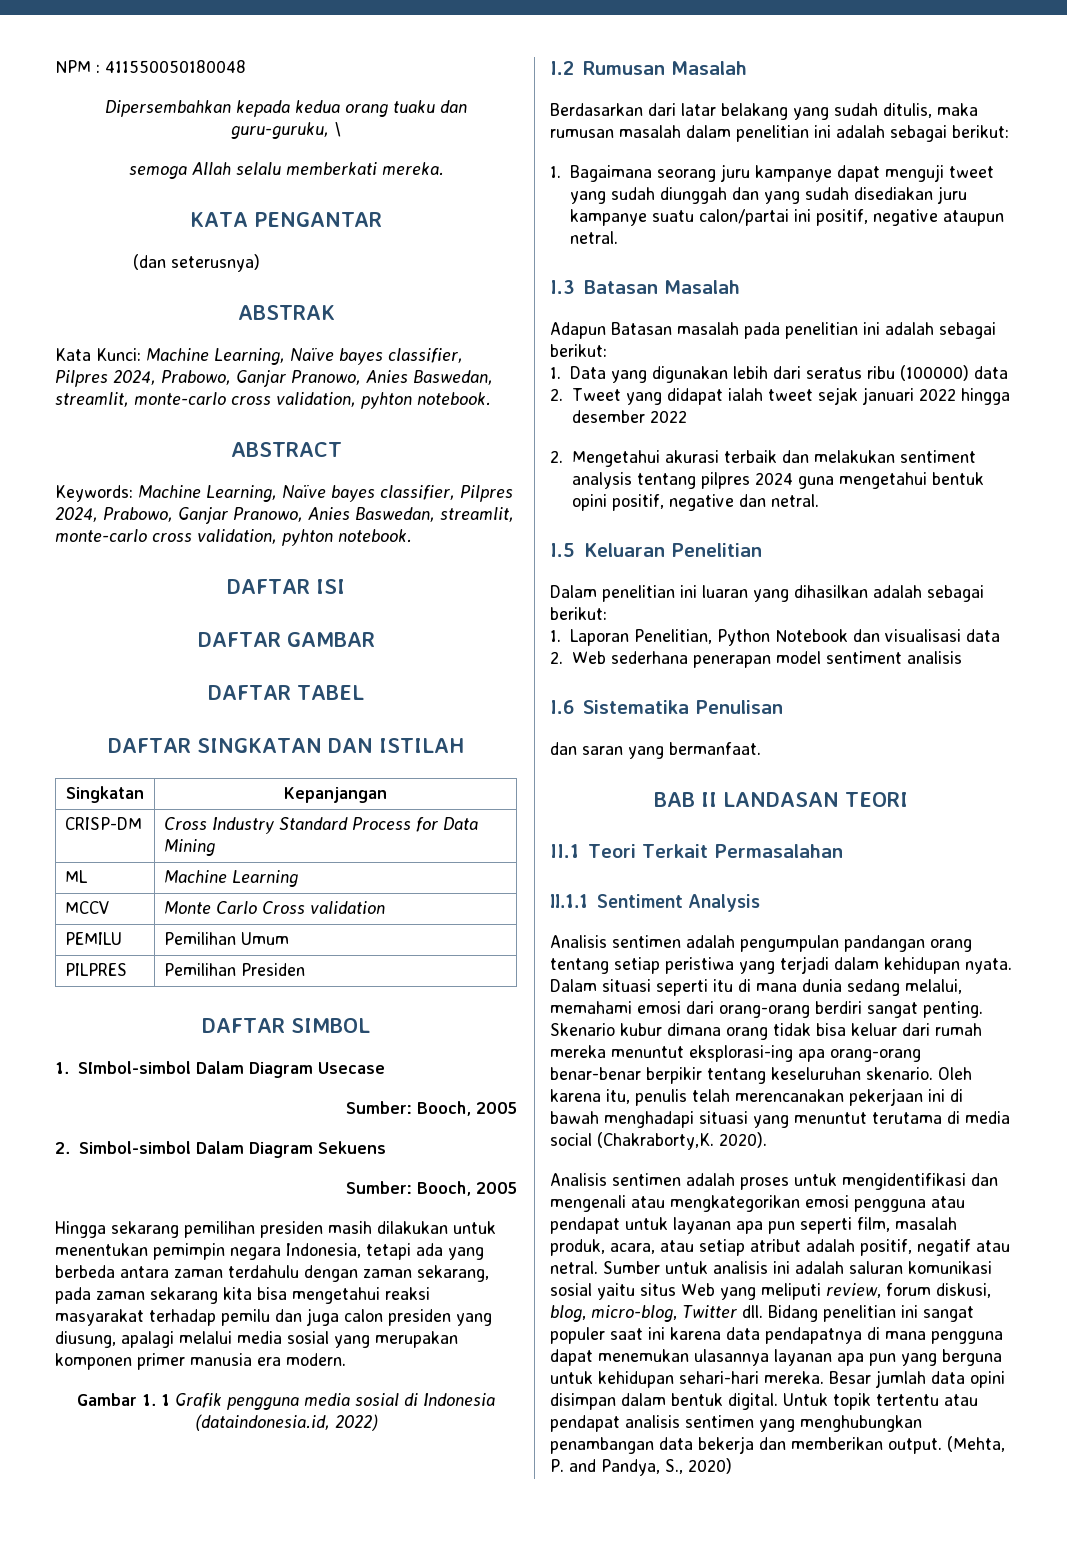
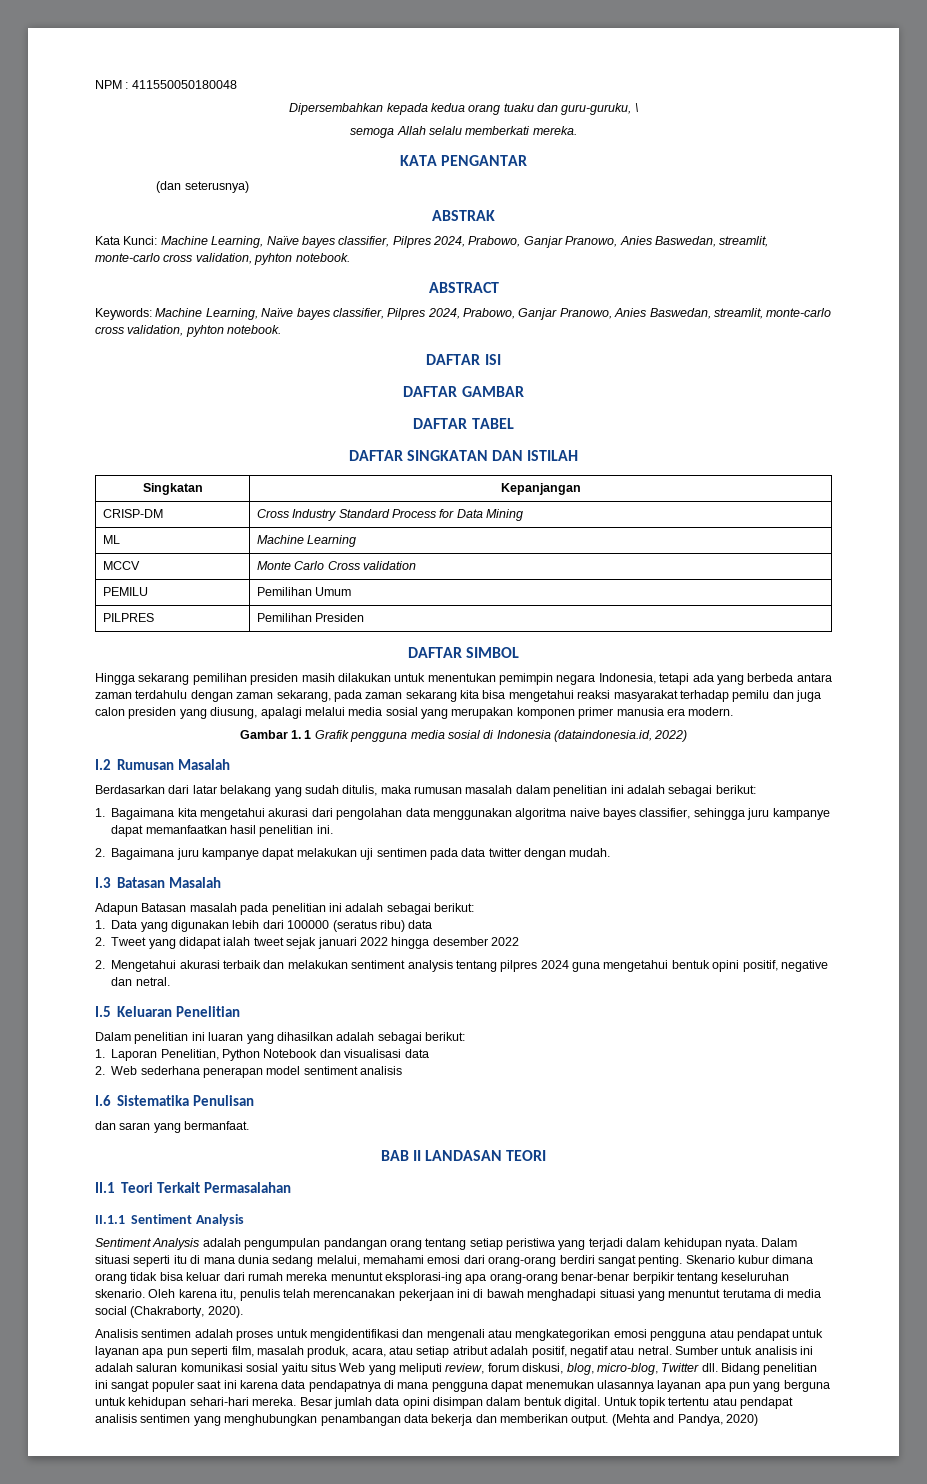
- 1. SImbol-simbol Dalam Diagram Usecase
- Sumber: Booch, 2005
- 2. Simbol-simbol Dalam Diagram Sekuens
- Sumber: Booch, 2005
- 1. Bagaimana seorang juru kampanye dapat menguji tweet yang sudah diunggah dan yang sudah disediakan juru kampanye suatu calon/partai ini positif, negative ataupun netral.
+ 1. Bagaimana kita mengetahui akurasi dari pengolahan data menggunakan algoritma naive bayes classifier, sehingga juru kampanye dapat memanfaatkan hasil penelitian ini.
+ 2. Bagaimana juru kampanye dapat melakukan uji sentimen pada data twitter dengan mudah.
- 1. Data yang digunakan lebih dari seratus ribu (100000) data
+ 1. Data yang digunakan lebih dari 100000 (seratus ribu) data
- Analisis sentimen adalah pengumpulan pandangan orang tentang setiap peristiwa yang terjadi dalam kehidupan nyata.
+ Sentiment Analysis adalah pengumpulan pandangan orang tentang setiap peristiwa yang terjadi dalam kehidupan nyata.
- Oleh karena itu, penulis telah merencanakan pekerjaan ini di bawah menghadapi situasi yang menuntut terutama di media social (Chakraborty,K. 2020).
+ Oleh karena itu, penulis telah merencanakan pekerjaan ini di bawah menghadapi situasi yang menuntut terutama di media social (Chakraborty, 2020).
- (Mehta, P. and Pandya, S., 2020)
+ (Mehta and Pandya, 2020)

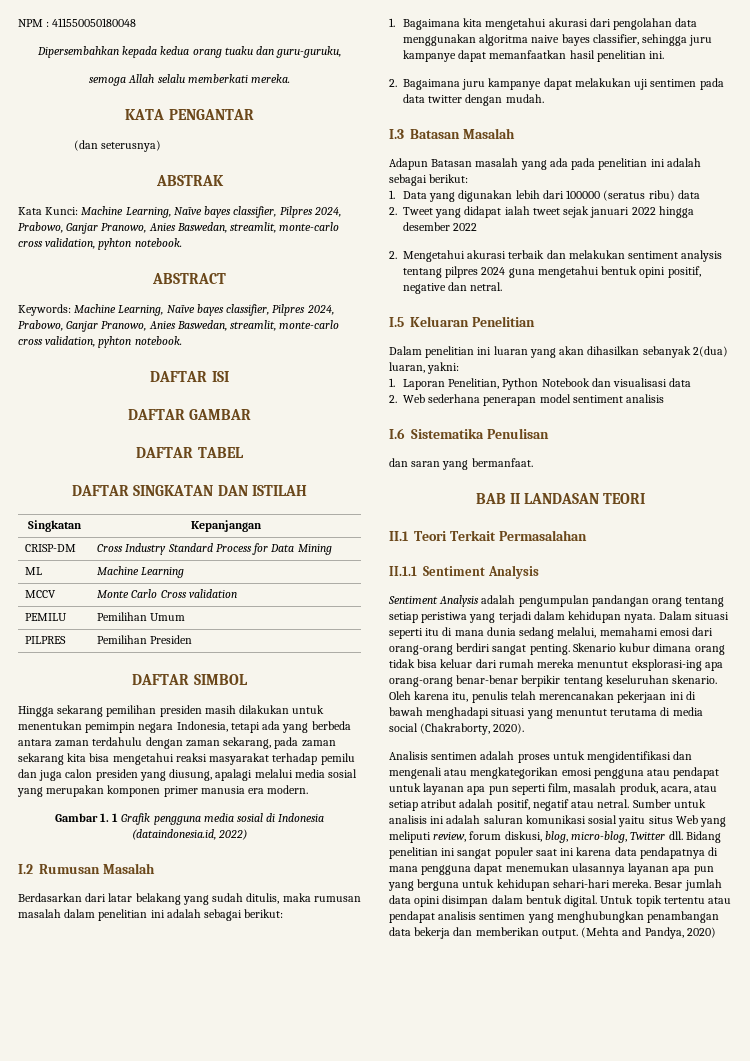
- Dipersembahkan kepada kedua orang tuaku dan guru-guruku, \
+ Dipersembahkan kepada kedua orang tuaku dan guru-guruku,
- Adapun Batasan masalah pada penelitian ini adalah sebagai berikut:
+ Adapun Batasan masalah yang ada pada penelitian ini adalah sebagai berikut:
- Dalam penelitian ini luaran yang dihasilkan adalah sebagai berikut:
+ Dalam penelitian ini luaran yang akan dihasilkan sebanyak 2(dua) luaran, yakni:

